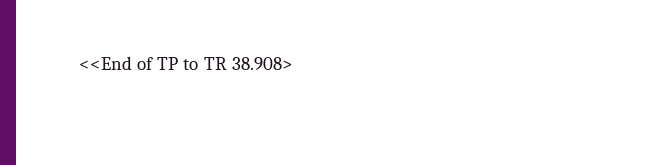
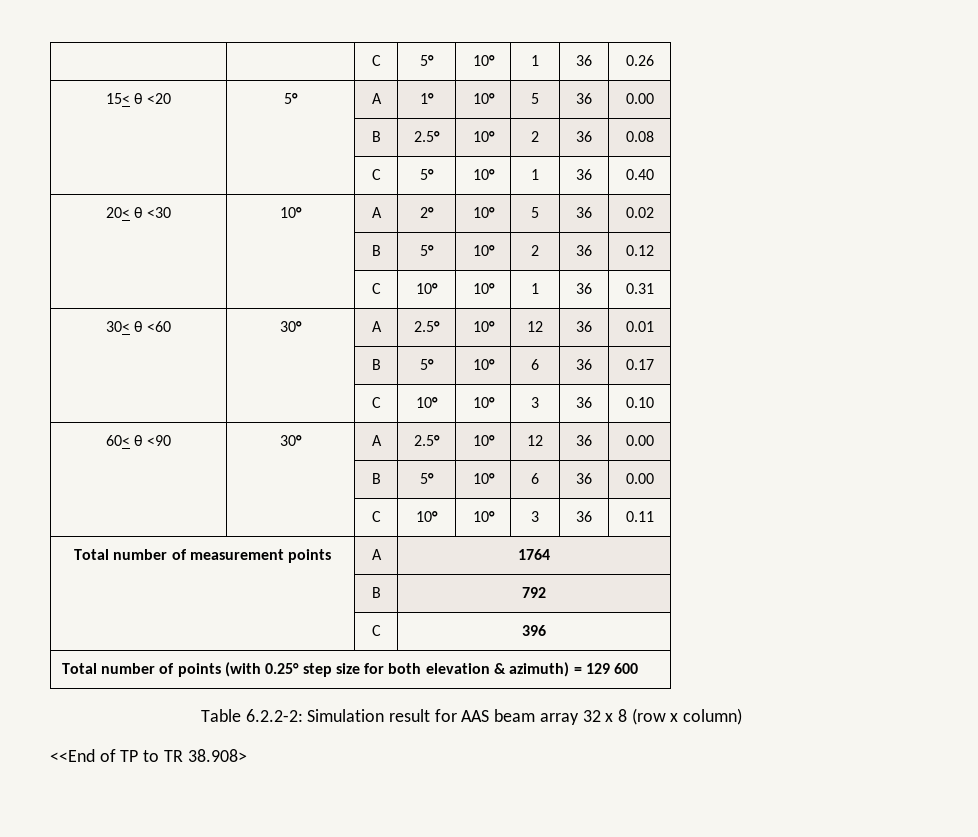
+ | | C | 5° | 10° | 1 | 36 | 0.26
+ 15< θ <20 | 5° | A | 1° | 10° | 5 | 36 | 0.00
+ | | B | 2.5° | 10° | 2 | 36 | 0.08
+ | | C | 5° | 10° | 1 | 36 | 0.40
+ 20< θ <30 | 10° | A | 2° | 10° | 5 | 36 | 0.02
+ | | B | 5° | 10° | 2 | 36 | 0.12
+ | | C | 10° | 10° | 1 | 36 | 0.31
+ 30< θ <60 | 30° | A | 2.5° | 10° | 12 | 36 | 0.01
+ | | B | 5° | 10° | 6 | 36 | 0.17
+ | | C | 10° | 10° | 3 | 36 | 0.10
+ 60< θ <90 | 30° | A | 2.5° | 10° | 12 | 36 | 0.00
+ | | B | 5° | 10° | 6 | 36 | 0.00
+ | | C | 10° | 10° | 3 | 36 | 0.11
+ Total number of measurement points | A | 1764
+ | B | 792
+ | C | 396
+ Total number of points (with 0.25° step size for both elevation & azimuth) = 129 600
+ Table 6.2.2-2: Simulation result for AAS beam array 32 x 8 (row x column)

